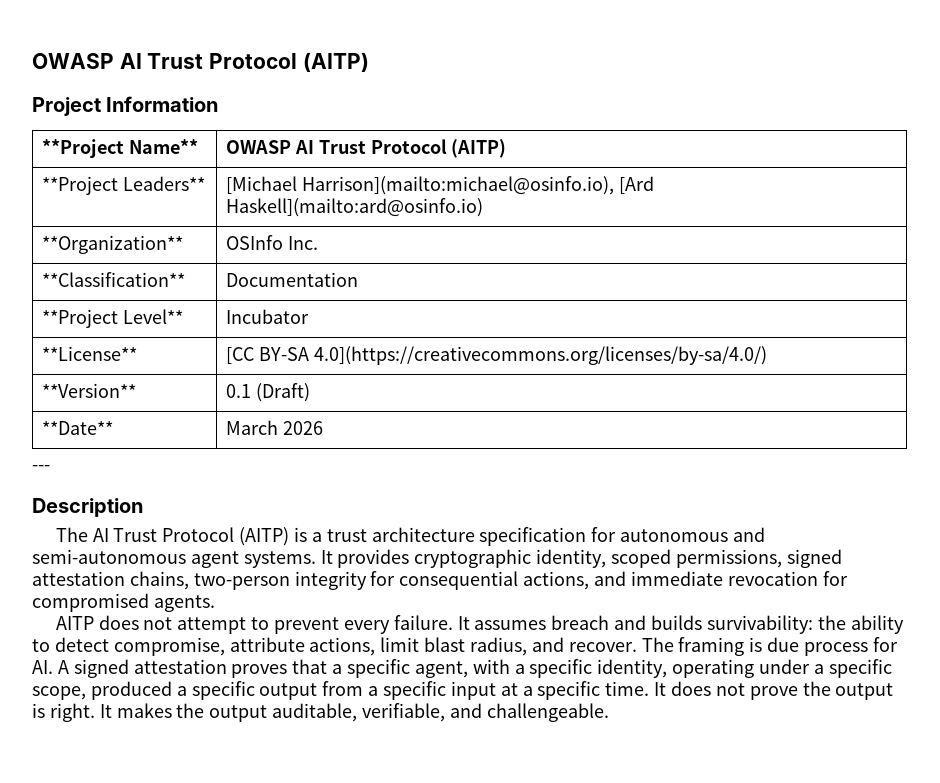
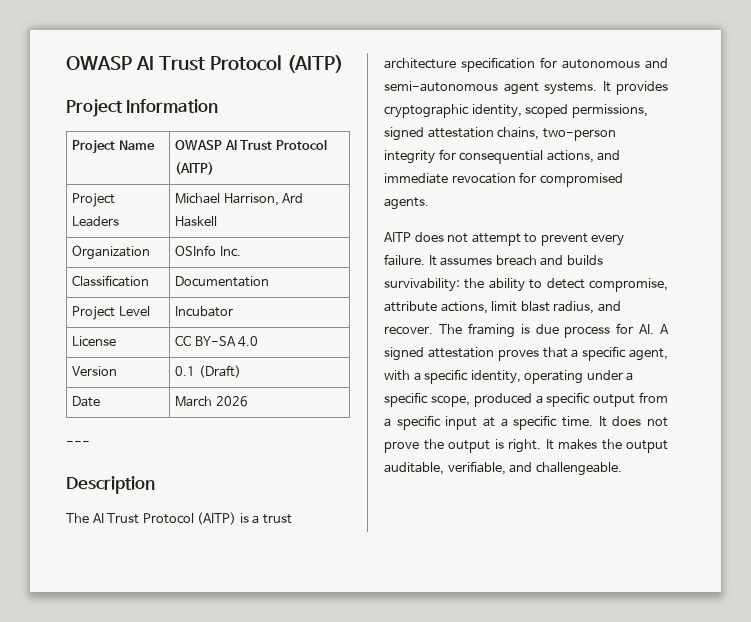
- **Project Name** | OWASP AI Trust Protocol (AITP)
- **Project Leaders** | [Michael Harrison](mailto:michael@osinfo.io), [Ard Haskell](mailto:ard@osinfo.io)
- **Organization** | OSInfo Inc.
+ Project Name | OWASP AI Trust Protocol (AITP)
+ Project Leaders | Michael Harrison, Ard Haskell
+ Organization | OSInfo Inc.
- **Classification** | Documentation
+ Classification | Documentation
- **Project Level** | Incubator
+ Project Level | Incubator
- **License** | [CC BY-SA 4.0](https://creativecommons.org/licenses/by-sa/4.0/)
- **Version** | 0.1 (Draft)
+ License | CC BY-SA 4.0
+ Version | 0.1 (Draft)
- **Date** | March 2026
+ Date | March 2026

